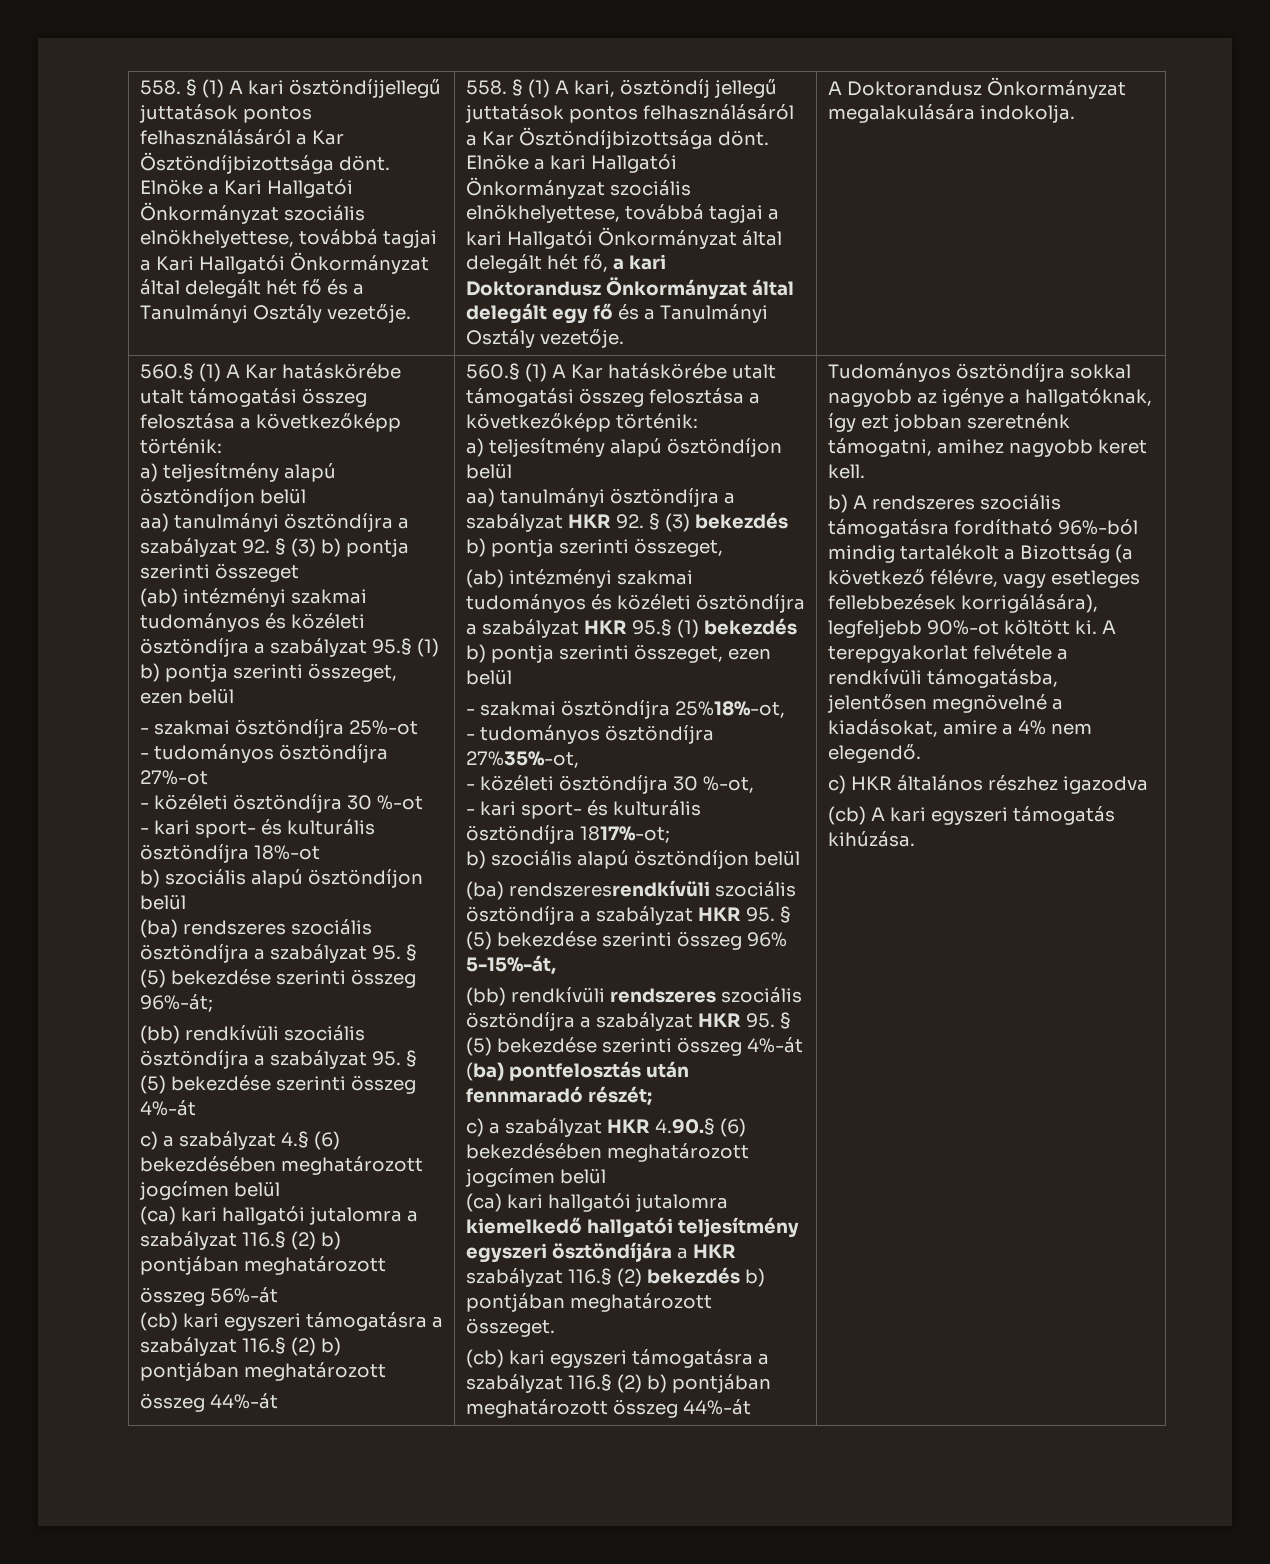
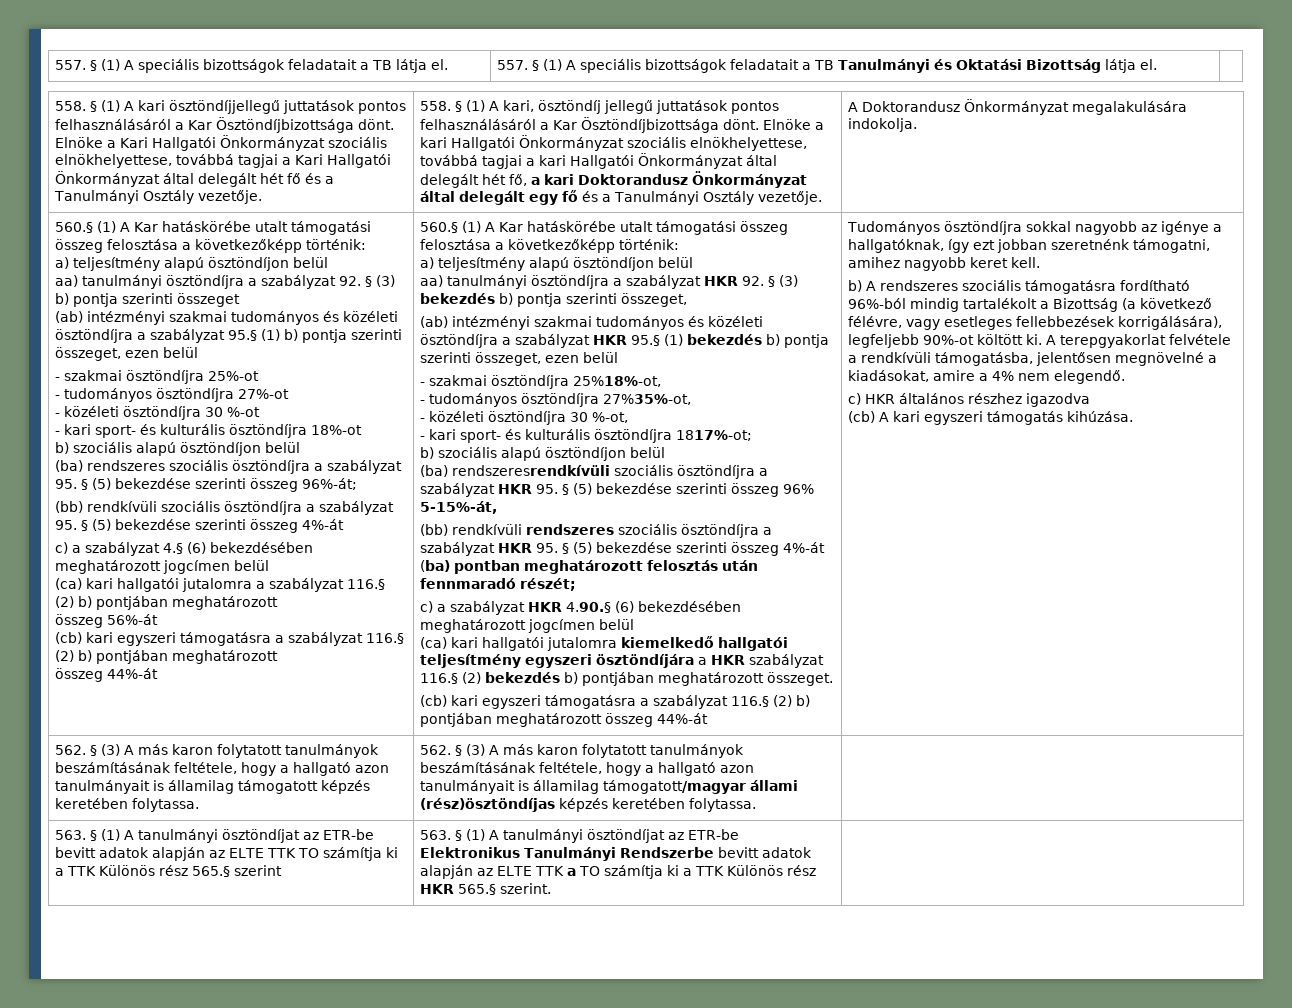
+ 557. § (1) A speciális bizottságok feladatait a TB látja el. | 557. § (1) A speciális bizottságok feladatait a TB Tanulmányi és Oktatási Bizottság látja el.
- (bb) rendkívüli rendszeres szociális ösztöndíjra a szabályzat HKR 95. § (5) bekezdése szerinti összeg 4%-át (ba) pontfelosztás után fennmaradó részét;
+ (bb) rendkívüli rendszeres szociális ösztöndíjra a szabályzat HKR 95. § (5) bekezdése szerinti összeg 4%-át (ba) pontban meghatározott felosztás után fennmaradó részét;
+ 562. § (3) A más karon folytatott tanulmányok beszámításának feltétele, hogy a hallgató azon tanulmányait is államilag támogatott képzés keretében folytassa. | 562. § (3) A más karon folytatott tanulmányok beszámításának feltétele, hogy a hallgató azon tanulmányait is államilag támogatott/magyar állami (rész)ösztöndíjas képzés keretében folytassa. |
+ 563. § (1) A tanulmányi ösztöndíjat az ETR-be bevitt adatok alapján az ELTE TTK TO számítja ki a TTK Különös rész 565.§ szerint | 563. § (1) A tanulmányi ösztöndíjat az ETR-be Elektronikus Tanulmányi Rendszerbe bevitt adatok alapján az ELTE TTK a TO számítja ki a TTK Különös rész HKR 565.§ szerint.

